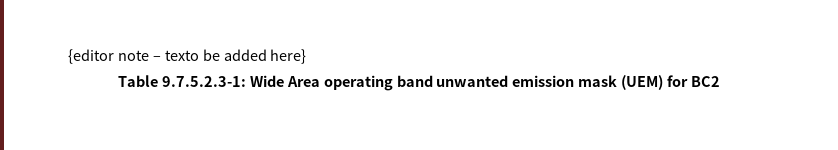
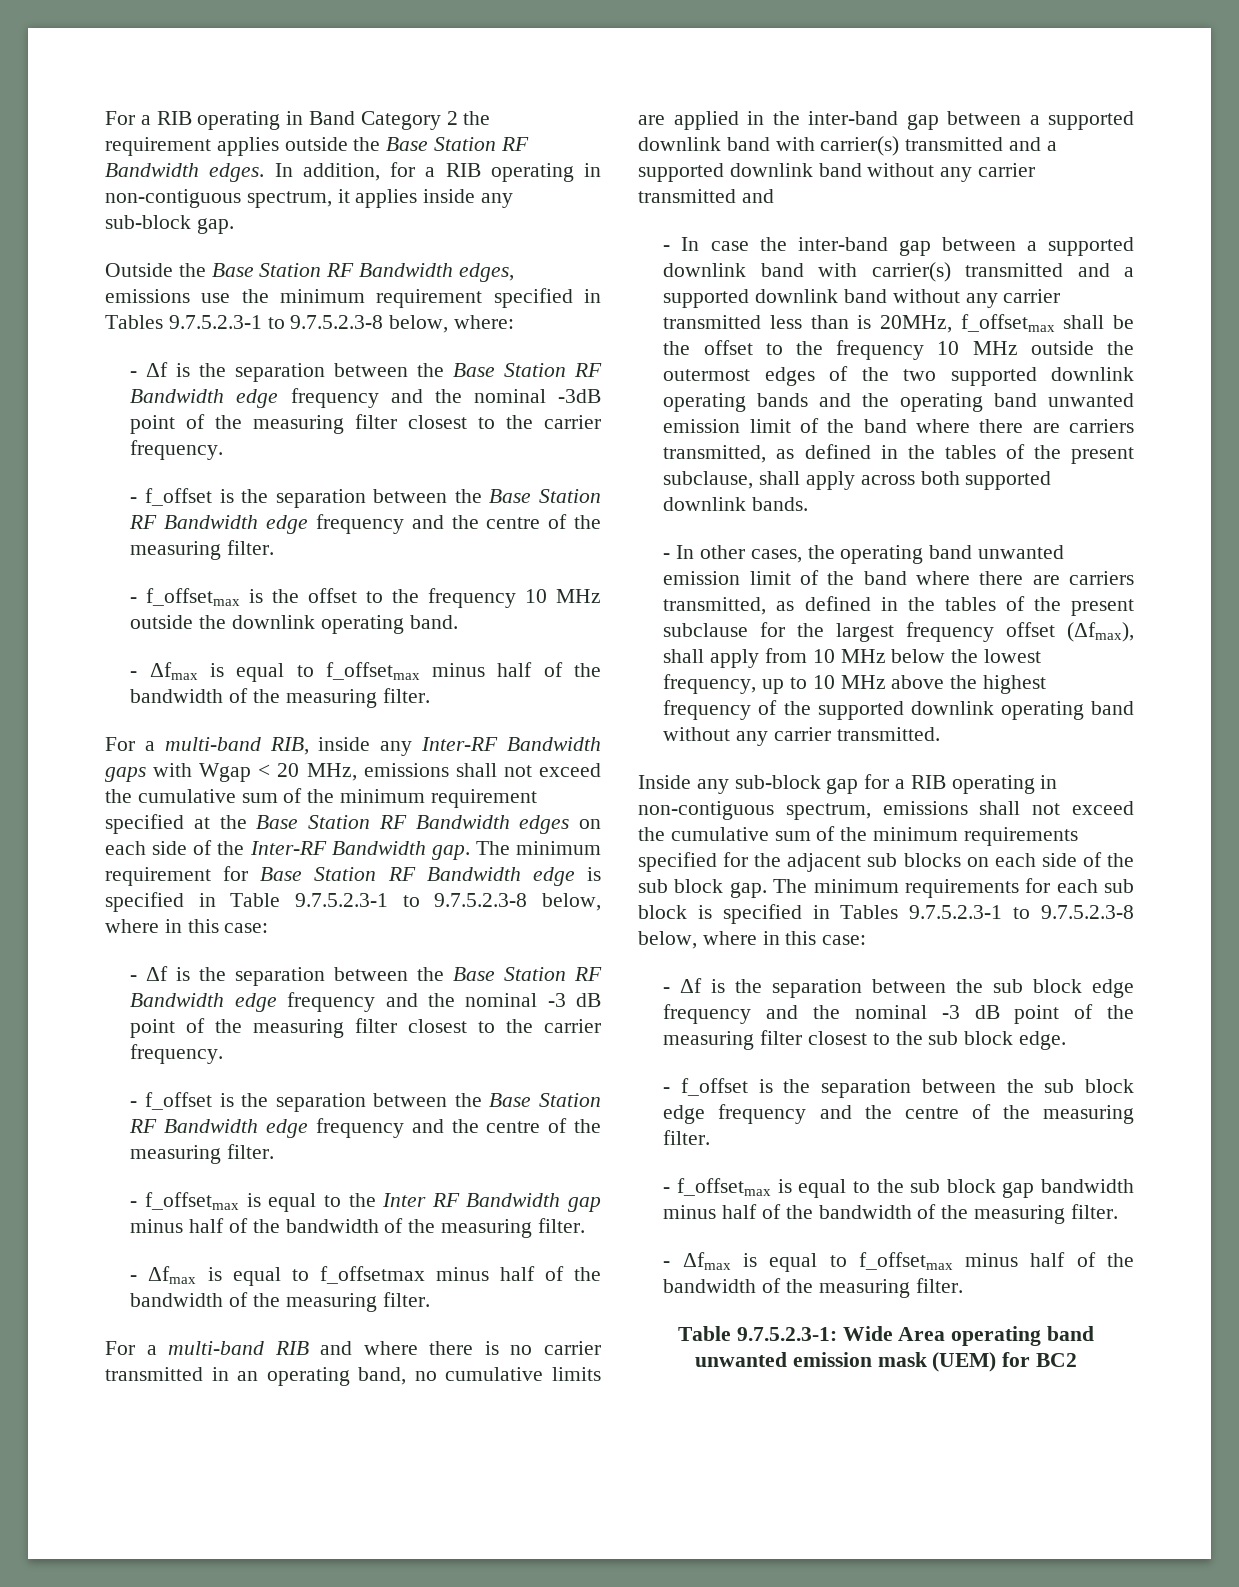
- {editor note – texto be added here}
+ For a RIB operating in Band Category 2 the requirement applies outside the Base Station RF Bandwidth edges. In addition, for a RIB operating in non-contiguous spectrum, it applies inside any sub-block gap.
+ Outside the Base Station RF Bandwidth edges, emissions use the minimum requirement specified in Tables 9.7.5.2.3-1 to 9.7.5.2.3-8 below, where:
+ - Δf is the separation between the Base Station RF Bandwidth edge frequency and the nominal -3dB point of the measuring filter closest to the carrier frequency.
+ - f_offset is the separation between the Base Station RF Bandwidth edge frequency and the centre of the measuring filter.
+ - f_offsetmax is the offset to the frequency 10 MHz outside the downlink operating band.
+ - Δfmax is equal to f_offsetmax minus half of the bandwidth of the measuring filter.
+ For a multi-band RIB, inside any Inter-RF Bandwidth gaps with Wgap < 20 MHz, emissions shall not exceed the cumulative sum of the minimum requirement specified at the Base Station RF Bandwidth edges on each side of the Inter-RF Bandwidth gap. The minimum requirement for Base Station RF Bandwidth edge is specified in Table 9.7.5.2.3-1 to 9.7.5.2.3-8 below, where in this case:
+ - Δf is the separation between the Base Station RF Bandwidth edge frequency and the nominal -3 dB point of the measuring filter closest to the carrier frequency.
+ - f_offset is the separation between the Base Station RF Bandwidth edge frequency and the centre of the measuring filter.
+ - f_offsetmax is equal to the Inter RF Bandwidth gap minus half of the bandwidth of the measuring filter.
+ - Δfmax is equal to f_offsetmax minus half of the bandwidth of the measuring filter.
+ For a multi-band RIB and where there is no carrier transmitted in an operating band, no cumulative limits are applied in the inter-band gap between a supported downlink band with carrier(s) transmitted and a supported downlink band without any carrier transmitted and
+ - In case the inter-band gap between a supported downlink band with carrier(s) transmitted and a supported downlink band without any carrier transmitted less than is 20MHz, f_offsetmax shall be the offset to the frequency 10 MHz outside the outermost edges of the two supported downlink operating bands and the operating band unwanted emission limit of the band where there are carriers transmitted, as defined in the tables of the present subclause, shall apply across both supported downlink bands.
+ - In other cases, the operating band unwanted emission limit of the band where there are carriers transmitted, as defined in the tables of the present subclause for the largest frequency offset (Δfmax), shall apply from 10 MHz below the lowest frequency, up to 10 MHz above the highest frequency of the supported downlink operating band without any carrier transmitted.
+ Inside any sub-block gap for a RIB operating in non-contiguous spectrum, emissions shall not exceed the cumulative sum of the minimum requirements specified for the adjacent sub blocks on each side of the sub block gap. The minimum requirements for each sub block is specified in Tables 9.7.5.2.3-1 to 9.7.5.2.3-8 below, where in this case:
+ - Δf is the separation between the sub block edge frequency and the nominal -3 dB point of the measuring filter closest to the sub block edge.
+ - f_offset is the separation between the sub block edge frequency and the centre of the measuring filter.
+ - f_offsetmax is equal to the sub block gap bandwidth minus half of the bandwidth of the measuring filter.
+ - Δfmax is equal to f_offsetmax minus half of the bandwidth of the measuring filter.

